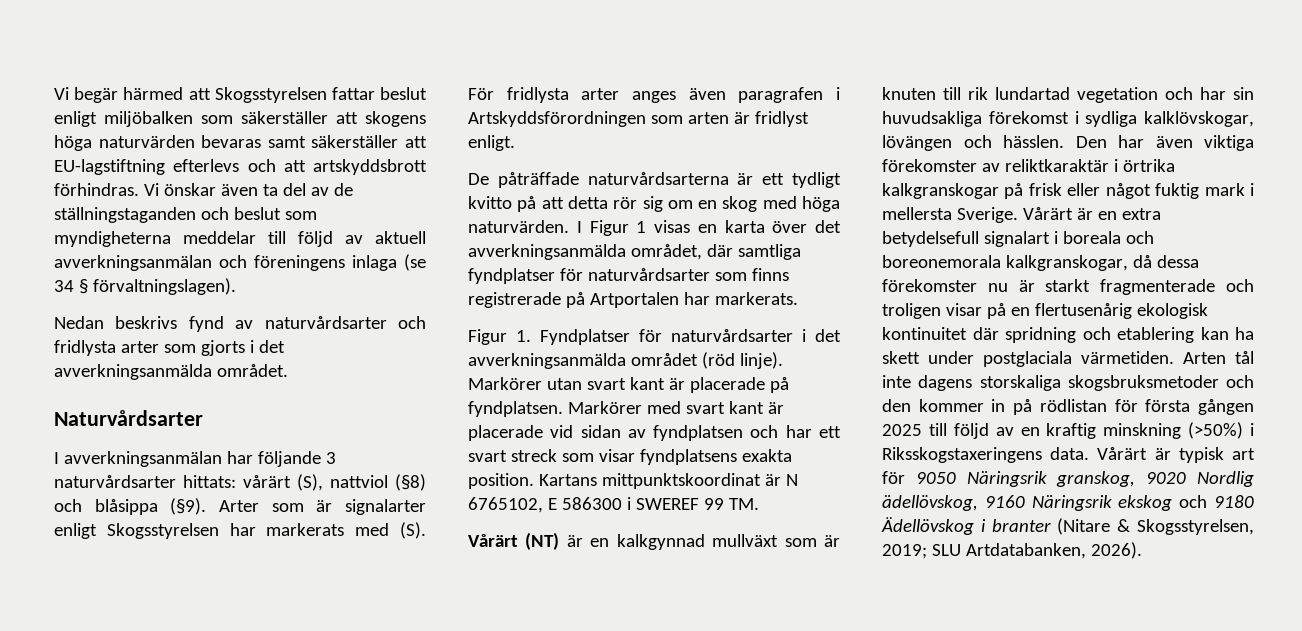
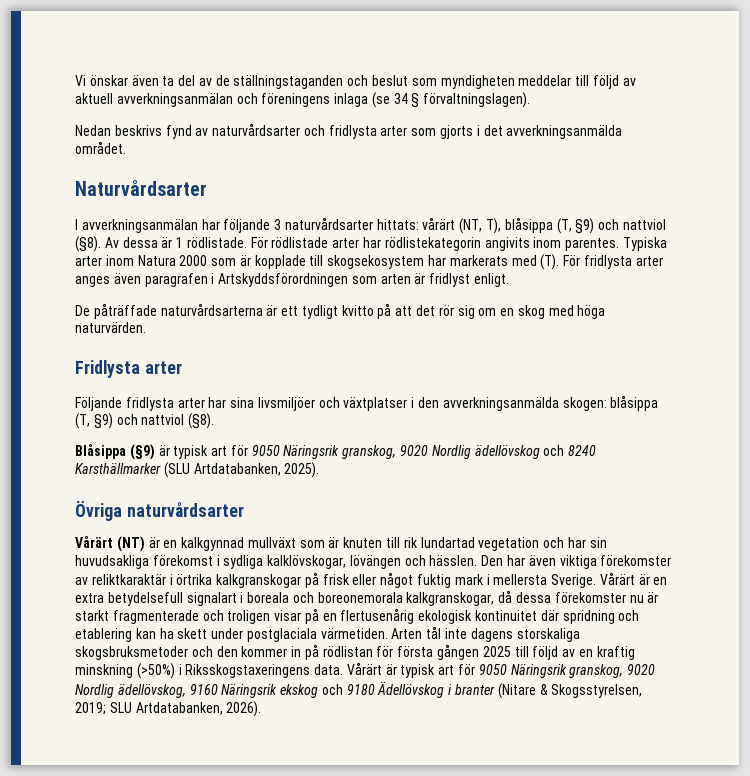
- Vi begär härmed att Skogsstyrelsen fattar beslut enligt miljöbalken som säkerställer att skogens höga naturvärden bevaras samt säkerställer att EU-lagstiftning efterlevs och att artskyddsbrott förhindras. Vi önskar även ta del av de ställningstaganden och beslut som myndigheterna meddelar till följd av aktuell avverkningsanmälan och föreningens inlaga (se 34 § förvaltningslagen).
+ Vi önskar även ta del av de ställningstaganden och beslut som myndigheten meddelar till följd av aktuell avverkningsanmälan och föreningens inlaga (se 34 § förvaltningslagen).
- I avverkningsanmälan har följande 3 naturvårdsarter hittats: vårärt (S), nattviol (§8) och blåsippa (§9). Arter som är signalarter enligt Skogsstyrelsen har markerats med (S). För fridlysta arter anges även paragrafen i Artskyddsförordningen som arten är fridlyst enligt.
+ I avverkningsanmälan har följande 3 naturvårdsarter hittats: vårärt (NT, T), blåsippa (T, §9) och nattviol (§8). Av dessa är 1 rödlistade. För rödlistade arter har rödlistekategorin angivits inom parentes. Typiska arter inom Natura 2000 som är kopplade till skogsekosystem har markerats med (T). För fridlysta arter anges även paragrafen i Artskyddsförordningen som arten är fridlyst enligt.
- De påträffade naturvårdsarterna är ett tydligt kvitto på att detta rör sig om en skog med höga naturvärden. I Figur 1 visas en karta över det avverkningsanmälda området, där samtliga fyndplatser för naturvårdsarter som finns registrerade på Artportalen har markerats.
- Figur 1. Fyndplatser för naturvårdsarter i det avverkningsanmälda området (röd linje). Markörer utan svart kant är placerade på fyndplatsen. Markörer med svart kant är placerade vid sidan av fyndplatsen och har ett svart streck som visar fyndplatsens exakta position. Kartans mittpunktskoordinat är N 6765102, E 586300 i SWEREF 99 TM.
+ De påträffade naturvårdsarterna är ett tydligt kvitto på att det rör sig om en skog med höga naturvärden.
+ Fridlysta arter
+ Följande fridlysta arter har sina livsmiljöer och växtplatser i den avverkningsanmälda skogen: blåsippa (T, §9) och nattviol (§8).
+ Blåsippa (§9) är typisk art för 9050 Näringsrik granskog, 9020 Nordlig ädellövskog och 8240 Karsthällmarker (SLU Artdatabanken, 2025).
+ Övriga naturvårdsarter

